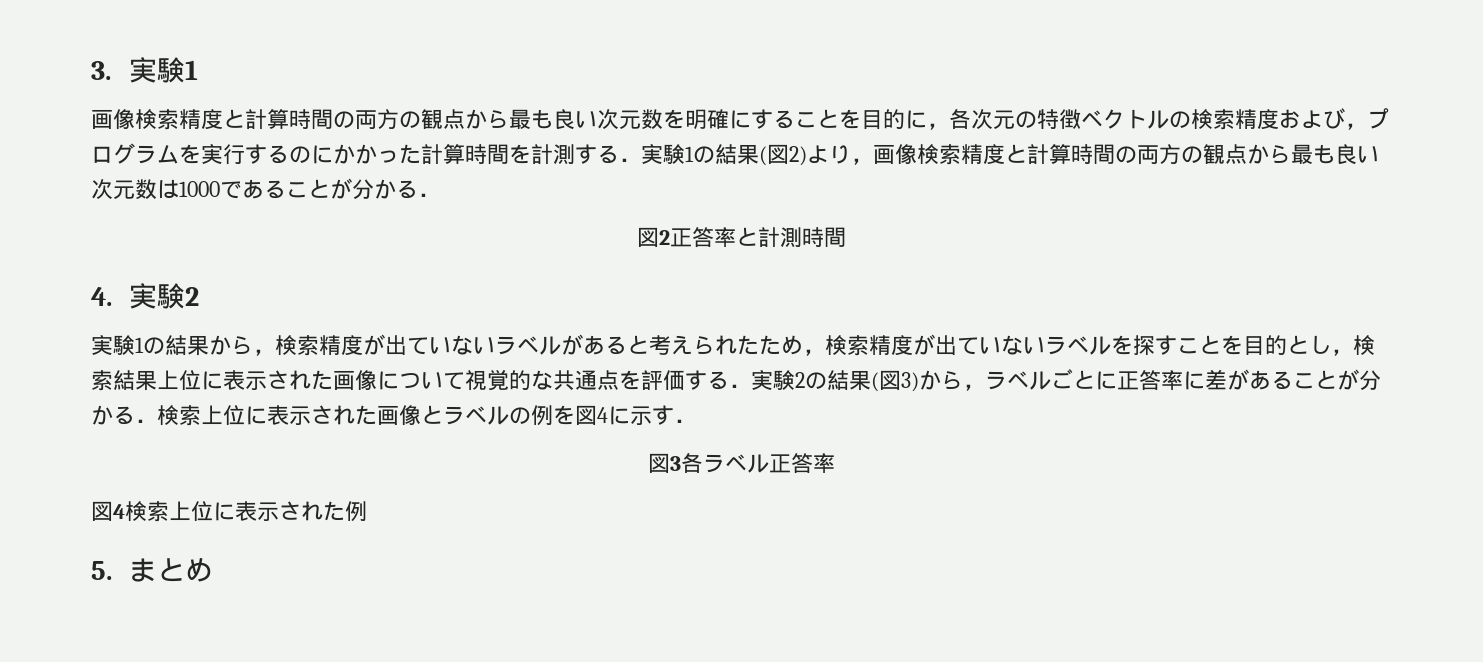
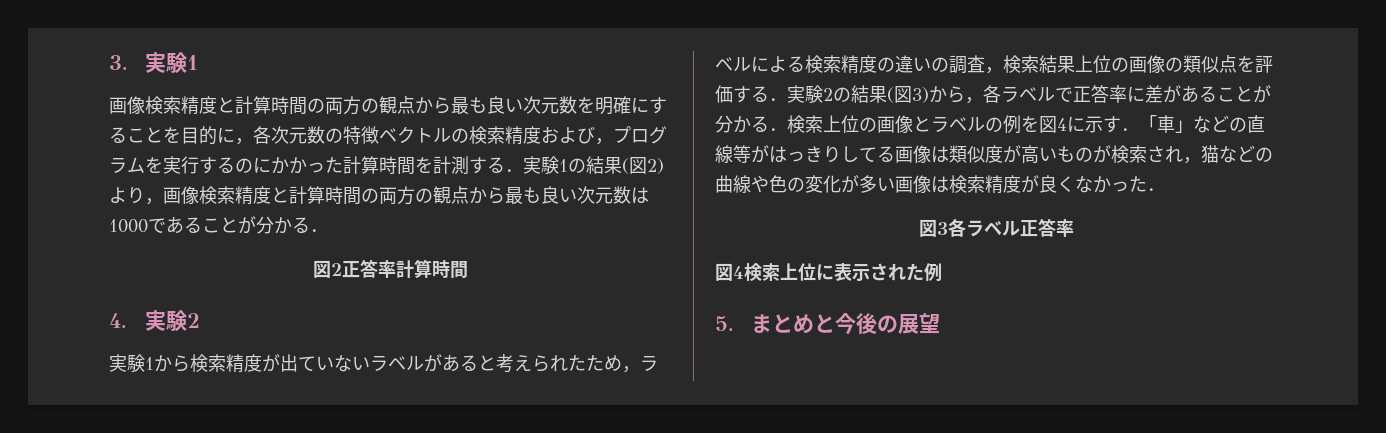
- 画像検索精度と計算時間の両方の観点から最も良い次元数を明確にすることを目的に，各次元の特徴ベクトルの検索精度および，プログラムを実行するのにかかった計算時間を計測する．実験1の結果(図2)より，画像検索精度と計算時間の両方の観点から最も良い次元数は1000であることが分かる．
+ 画像検索精度と計算時間の両方の観点から最も良い次元数を明確にすることを目的に，各次元数の特徴ベクトルの検索精度および，プログラムを実行するのにかかった計算時間を計測する．実験1の結果(図2)より，画像検索精度と計算時間の両方の観点から最も良い次元数は1000であることが分かる．
- 図2正答率と計測時間
+ 図2正答率計算時間
- 実験1の結果から，検索精度が出ていないラベルがあると考えられたため，検索精度が出ていないラベルを探すことを目的とし，検索結果上位に表示された画像について視覚的な共通点を評価する．実験2の結果(図3)から，ラベルごとに正答率に差があることが分かる．検索上位に表示された画像とラベルの例を図4に示す．
+ 実験1から検索精度が出ていないラベルがあると考えられたため，ラベルによる検索精度の違いの調査，検索結果上位の画像の類似点を評価する．実験2の結果(図3)から，各ラベルで正答率に差があることが分かる．検索上位の画像とラベルの例を図4に示す．「車」などの直線等がはっきりしてる画像は類似度が高いものが検索され，猫などの曲線や色の変化が多い画像は検索精度が良くなかった．
- 5.まとめ
+ 5.まとめと今後の展望

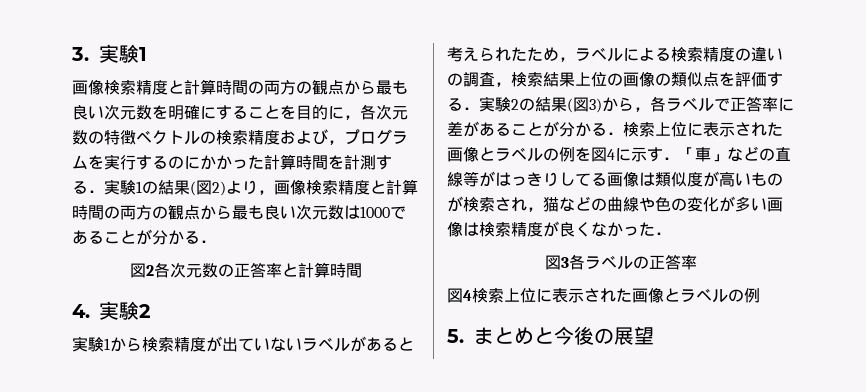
- 図2正答率計算時間
+ 図2各次元数の正答率と計算時間
- 実験1から検索精度が出ていないラベルがあると考えられたため，ラベルによる検索精度の違いの調査，検索結果上位の画像の類似点を評価する．実験2の結果(図3)から，各ラベルで正答率に差があることが分かる．検索上位の画像とラベルの例を図4に示す．「車」などの直線等がはっきりしてる画像は類似度が高いものが検索され，猫などの曲線や色の変化が多い画像は検索精度が良くなかった．
+ 実験1から検索精度が出ていないラベルがあると考えられたため，ラベルによる検索精度の違いの調査，検索結果上位の画像の類似点を評価する．実験2の結果(図3)から，各ラベルで正答率に差があることが分かる．検索上位に表示された画像とラベルの例を図4に示す．「車」などの直線等がはっきりしてる画像は類似度が高いものが検索され，猫などの曲線や色の変化が多い画像は検索精度が良くなかった．
- 図3各ラベル正答率
+ 図3各ラベルの正答率
- 図4検索上位に表示された例
+ 図4検索上位に表示された画像とラベルの例

